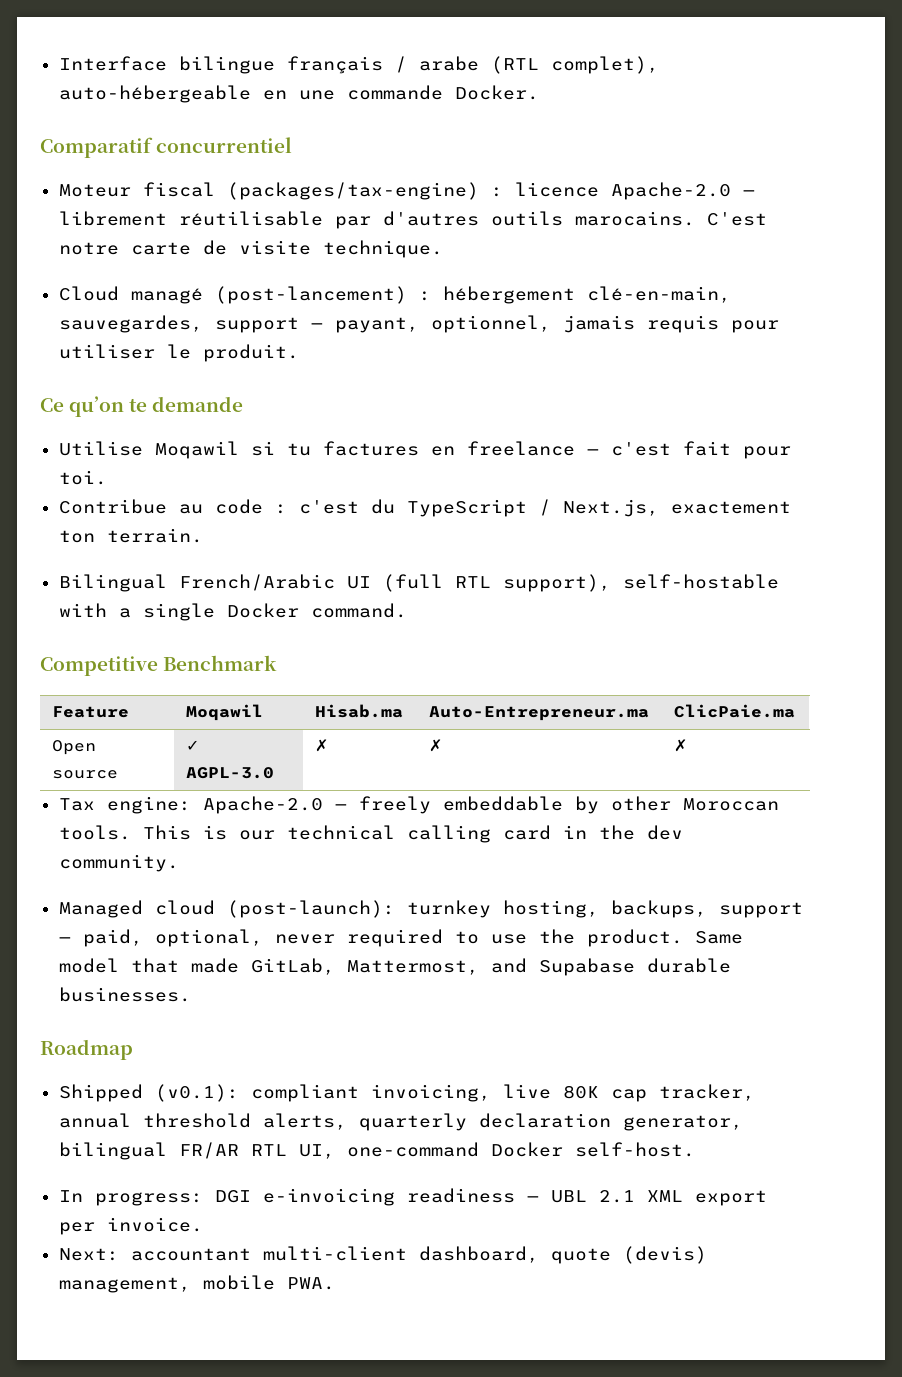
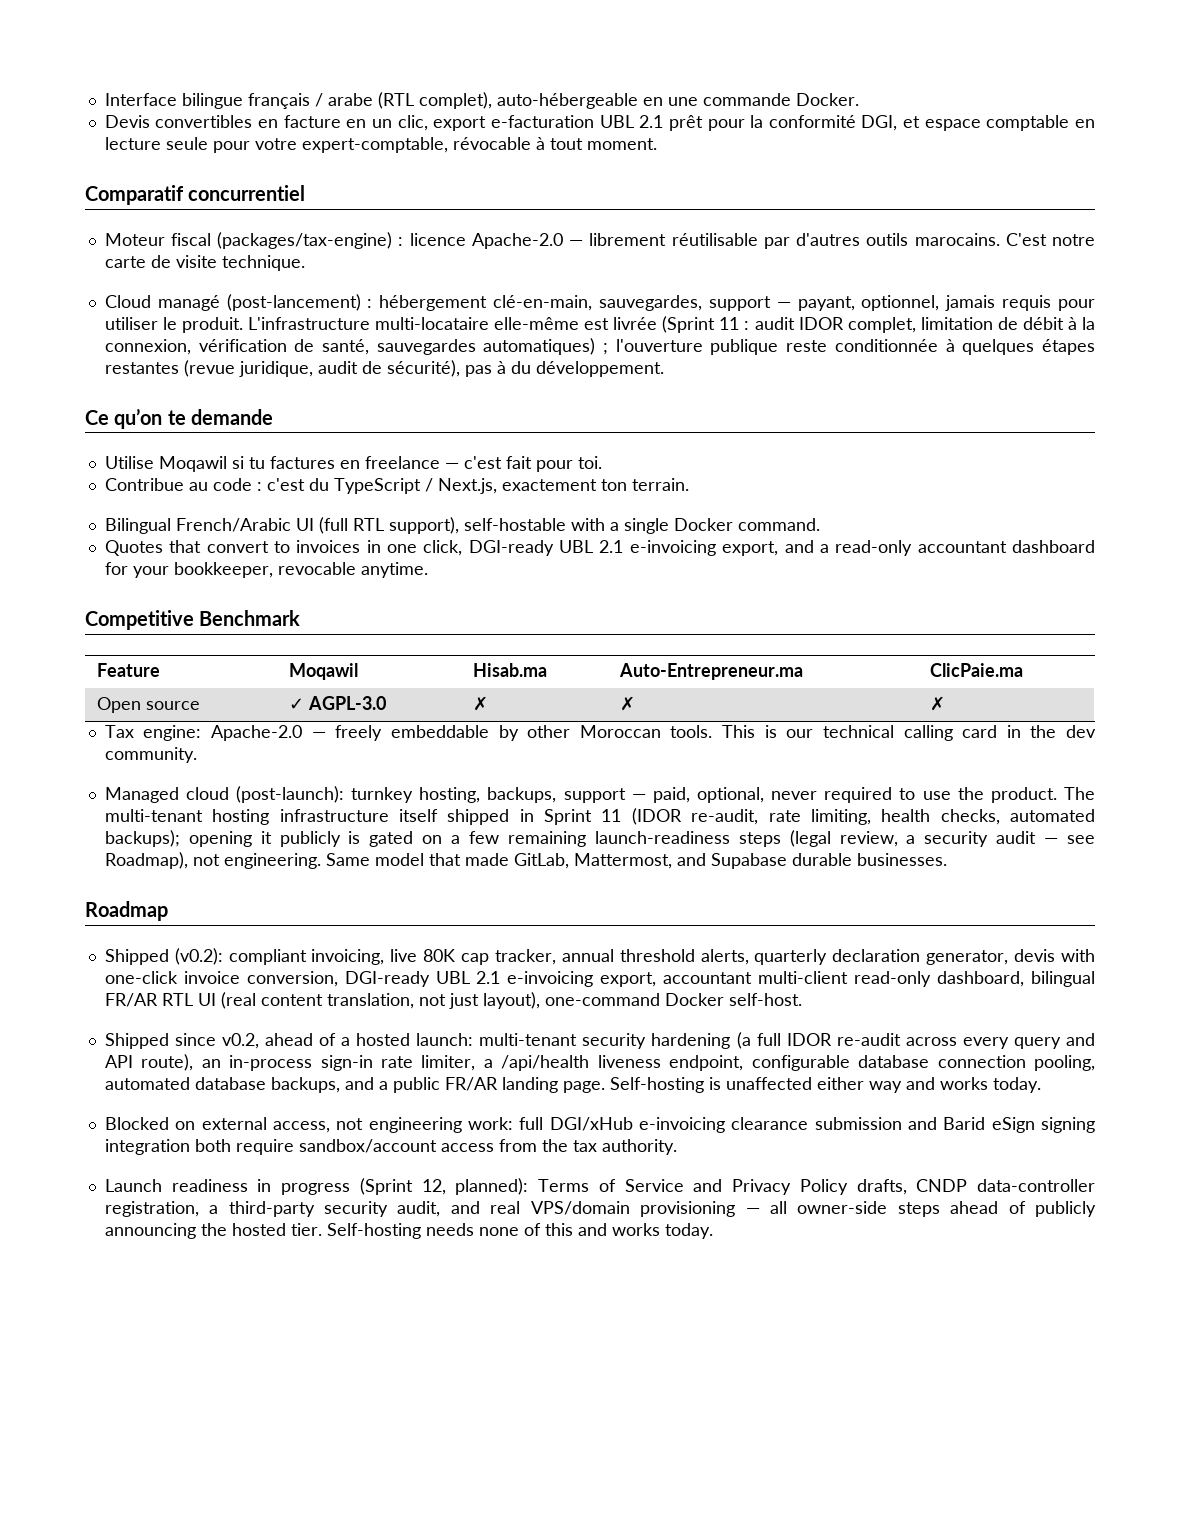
+ Devis convertibles en facture en un clic, export e-facturation UBL 2.1 prêt pour la conformité DGI, et espace comptable en lecture seule pour votre expert-comptable, révocable à tout moment.
+ L'infrastructure multi-locataire elle-même est livrée (Sprint 11 : audit IDOR complet, limitation de débit à la connexion, vérification de santé, sauvegardes automatiques) ; l'ouverture publique reste conditionnée à quelques étapes restantes (revue juridique, audit de sécurité), pas à du développement.
+ Quotes that convert to invoices in one click, DGI-ready UBL 2.1 e-invoicing export, and a read-only accountant dashboard for your bookkeeper, revocable anytime.
+ The multi-tenant hosting infrastructure itself shipped in Sprint 11 (IDOR re-audit, rate limiting, health checks, automated backups); opening it publicly is gated on a few remaining launch-readiness steps (legal review, a security audit — see Roadmap), not engineering.
- Shipped (v0.1): compliant invoicing, live 80K cap tracker, annual threshold alerts, quarterly declaration generator, bilingual FR/AR RTL UI, one-command Docker self-host.
- In progress: DGI e-invoicing readiness — UBL 2.1 XML export per invoice.
- Next: accountant multi-client dashboard, quote (devis) management, mobile PWA.
+ Shipped (v0.2): compliant invoicing, live 80K cap tracker, annual threshold alerts, quarterly declaration generator, devis with one-click invoice conversion, DGI-ready UBL 2.1 e-invoicing export, accountant multi-client read-only dashboard, bilingual FR/AR RTL UI (real content translation, not just layout), one-command Docker self-host.
+ Shipped since v0.2, ahead of a hosted launch: multi-tenant security hardening (a full IDOR re-audit across every query and API route), an in-process sign-in rate limiter, a /api/health liveness endpoint, configurable database connection pooling, automated database backups, and a public FR/AR landing page. Self-hosting is unaffected either way and works today.
+ Blocked on external access, not engineering work: full DGI/xHub e-invoicing clearance submission and Barid eSign signing integration both require sandbox/account access from the tax authority.
+ Launch readiness in progress (Sprint 12, planned): Terms of Service and Privacy Policy drafts, CNDP data-controller registration, a third-party security audit, and real VPS/domain provisioning — all owner-side steps ahead of publicly announcing the hosted tier. Self-hosting needs none of this and works today.

